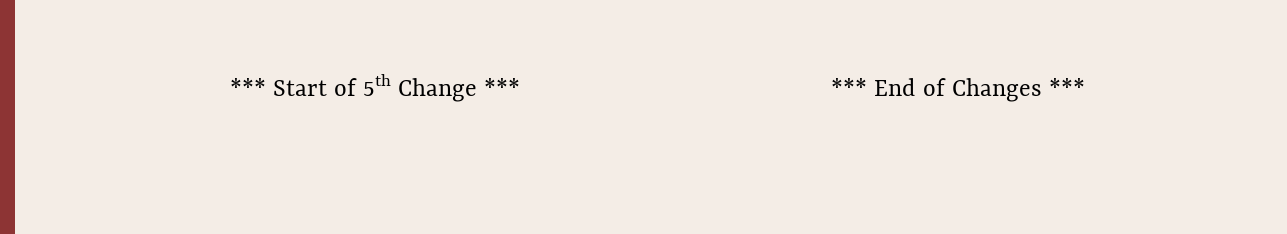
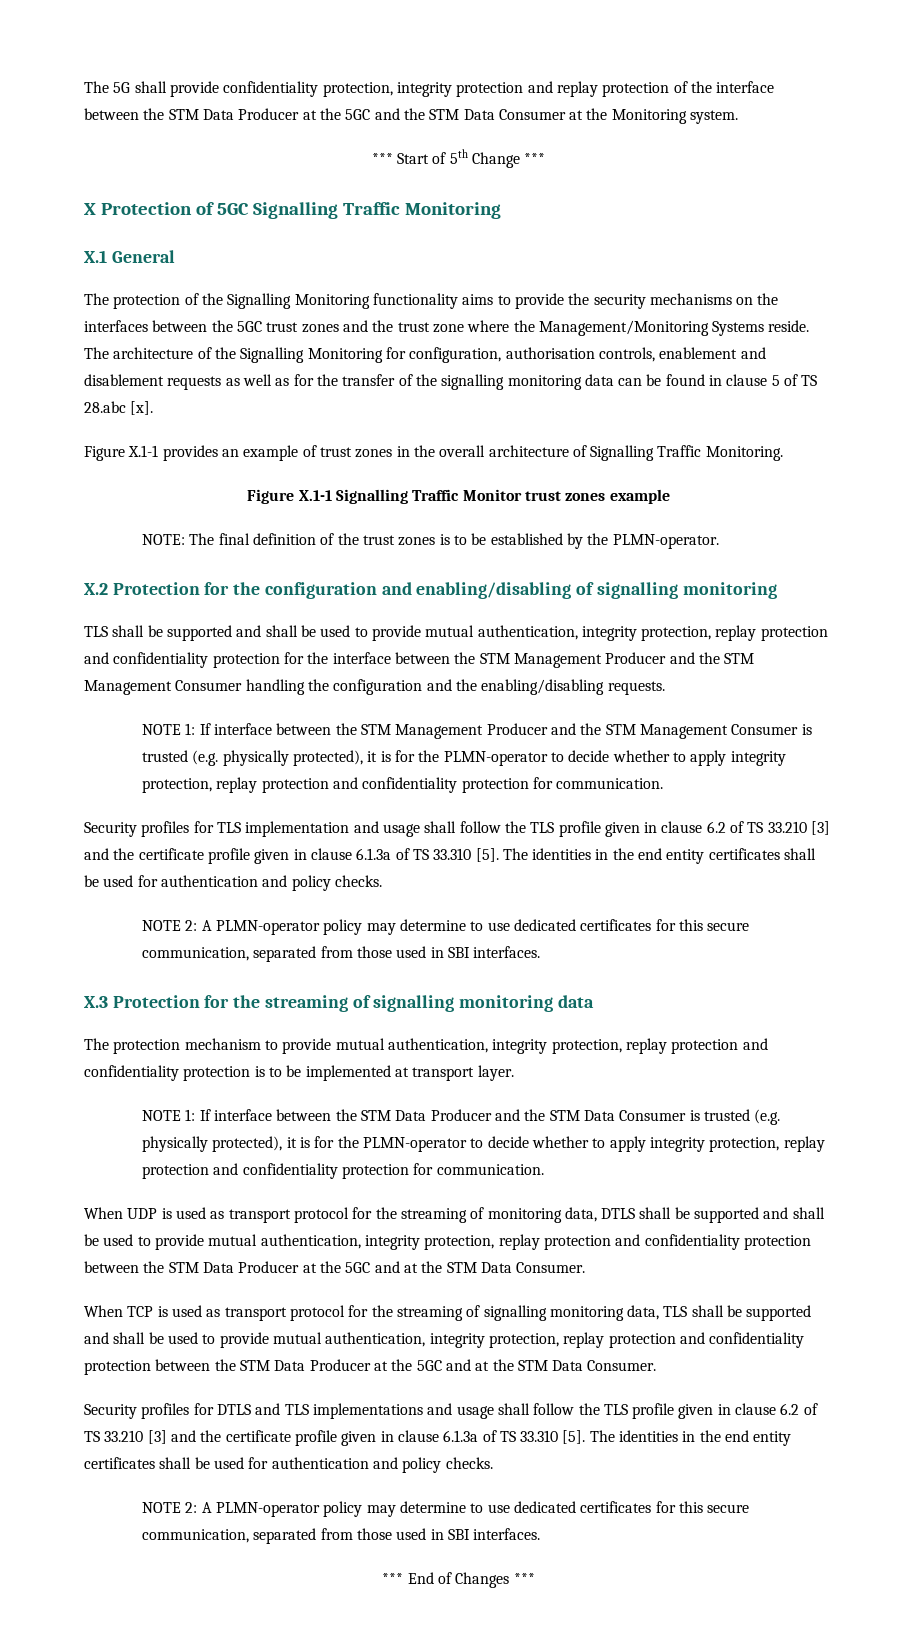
+ The 5G shall provide confidentiality protection, integrity protection and replay protection of the interface between the STM Data Producer at the 5GC and the STM Data Consumer at the Monitoring system.
+ X Protection of 5GC Signalling Traffic Monitoring
+ X.1 General
+ The protection of the Signalling Monitoring functionality aims to provide the security mechanisms on the interfaces between the 5GC trust zones and the trust zone where the Management/Monitoring Systems reside. The architecture of the Signalling Monitoring for configuration, authorisation controls, enablement and disablement requests as well as for the transfer of the signalling monitoring data can be found in clause 5 of TS 28.abc [x].
+ Figure X.1-1 provides an example of trust zones in the overall architecture of Signalling Traffic Monitoring.
+ Figure X.1-1 Signalling Traffic Monitor trust zones example
+ NOTE: The final definition of the trust zones is to be established by the PLMN-operator.
+ X.2 Protection for the configuration and enabling/disabling of signalling monitoring
+ TLS shall be supported and shall be used to provide mutual authentication, integrity protection, replay protection and confidentiality protection for the interface between the STM Management Producer and the STM Management Consumer handling the configuration and the enabling/disabling requests.
+ NOTE 1: If interface between the STM Management Producer and the STM Management Consumer is trusted (e.g. physically protected), it is for the PLMN-operator to decide whether to apply integrity protection, replay protection and confidentiality protection for communication.
+ Security profiles for TLS implementation and usage shall follow the TLS profile given in clause 6.2 of TS 33.210 [3] and the certificate profile given in clause 6.1.3a of TS 33.310 [5]. The identities in the end entity certificates shall be used for authentication and policy checks.
+ NOTE 2: A PLMN-operator policy may determine to use dedicated certificates for this secure communication, separated from those used in SBI interfaces.
+ X.3 Protection for the streaming of signalling monitoring data
+ The protection mechanism to provide mutual authentication, integrity protection, replay protection and confidentiality protection is to be implemented at transport layer.
+ NOTE 1: If interface between the STM Data Producer and the STM Data Consumer is trusted (e.g. physically protected), it is for the PLMN-operator to decide whether to apply integrity protection, replay protection and confidentiality protection for communication.
+ When UDP is used as transport protocol for the streaming of monitoring data, DTLS shall be supported and shall be used to provide mutual authentication, integrity protection, replay protection and confidentiality protection between the STM Data Producer at the 5GC and at the STM Data Consumer.
+ When TCP is used as transport protocol for the streaming of signalling monitoring data, TLS shall be supported and shall be used to provide mutual authentication, integrity protection, replay protection and confidentiality protection between the STM Data Producer at the 5GC and at the STM Data Consumer.
+ Security profiles for DTLS and TLS implementations and usage shall follow the TLS profile given in clause 6.2 of TS 33.210 [3] and the certificate profile given in clause 6.1.3a of TS 33.310 [5]. The identities in the end entity certificates shall be used for authentication and policy checks.
+ NOTE 2: A PLMN-operator policy may determine to use dedicated certificates for this secure communication, separated from those used in SBI interfaces.

